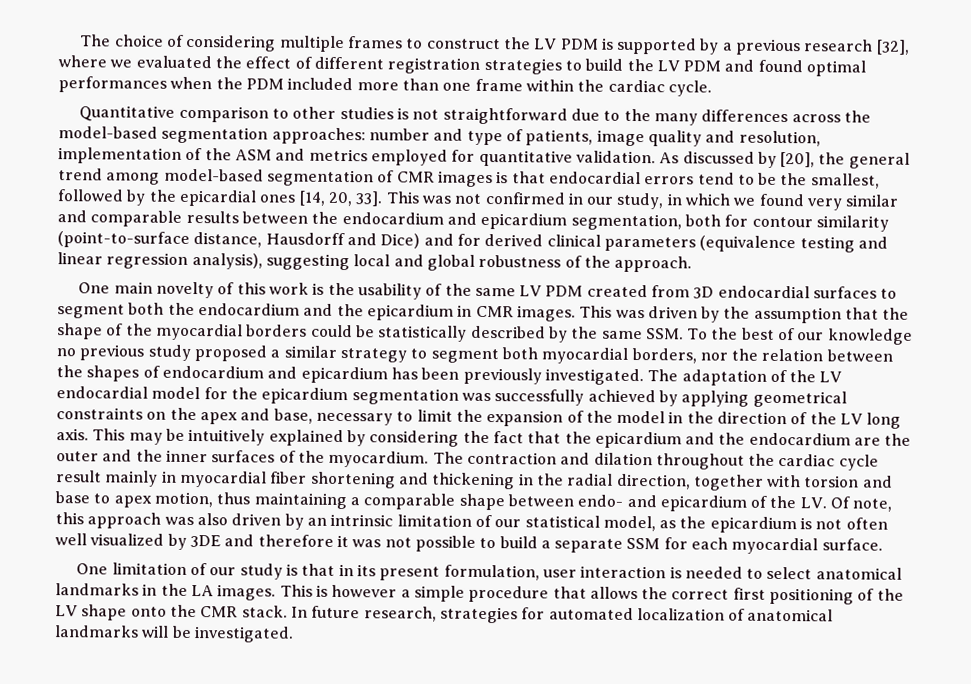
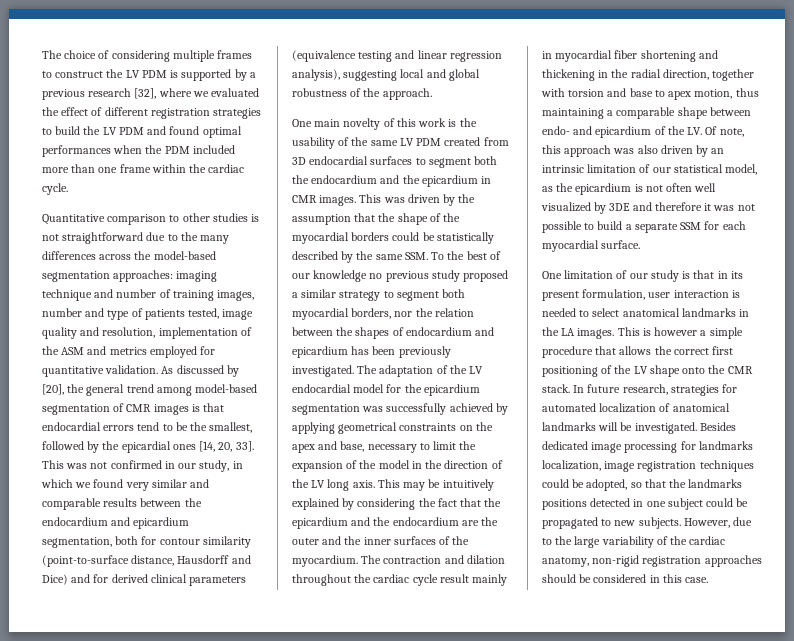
- Quantitative comparison to other studies is not straightforward due to the many differences across the model-based segmentation approaches: number and type of patients, image quality and resolution, implementation of the ASM and metrics employed for quantitative validation.
+ Quantitative comparison to other studies is not straightforward due to the many differences across the model-based segmentation approaches: imaging technique and number of training images, number and type of patients tested, image quality and resolution, implementation of the ASM and metrics employed for quantitative validation.
+ Besides dedicated image processing for landmarks localization, image registration techniques could be adopted, so that the landmarks positions detected in one subject could be propagated to new subjects. However, due to the large variability of the cardiac anatomy, non-rigid registration approaches should be considered in this case.

